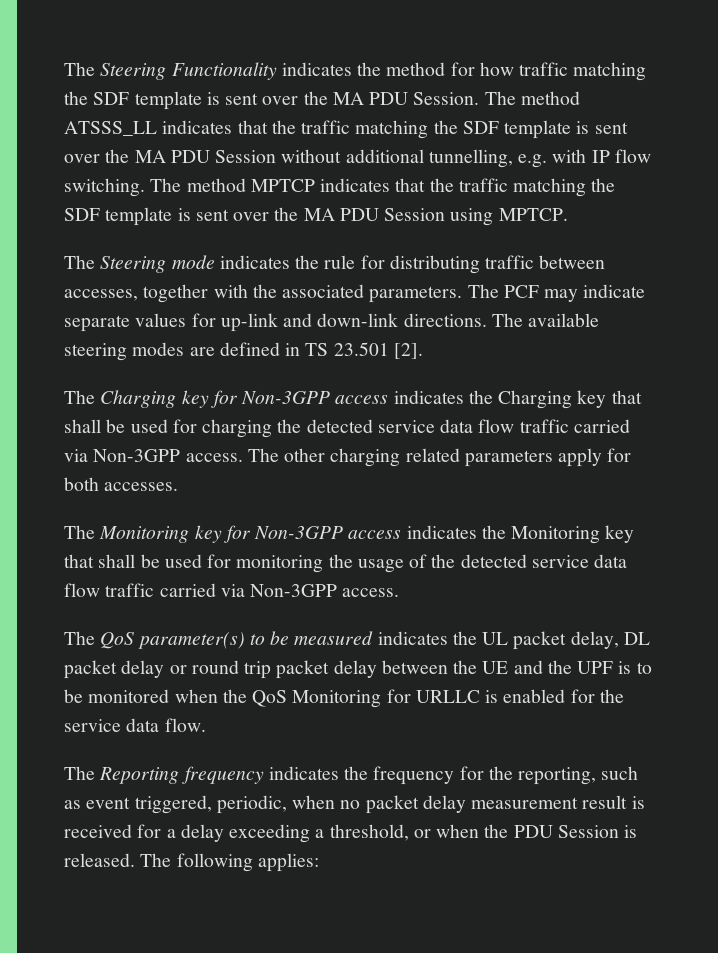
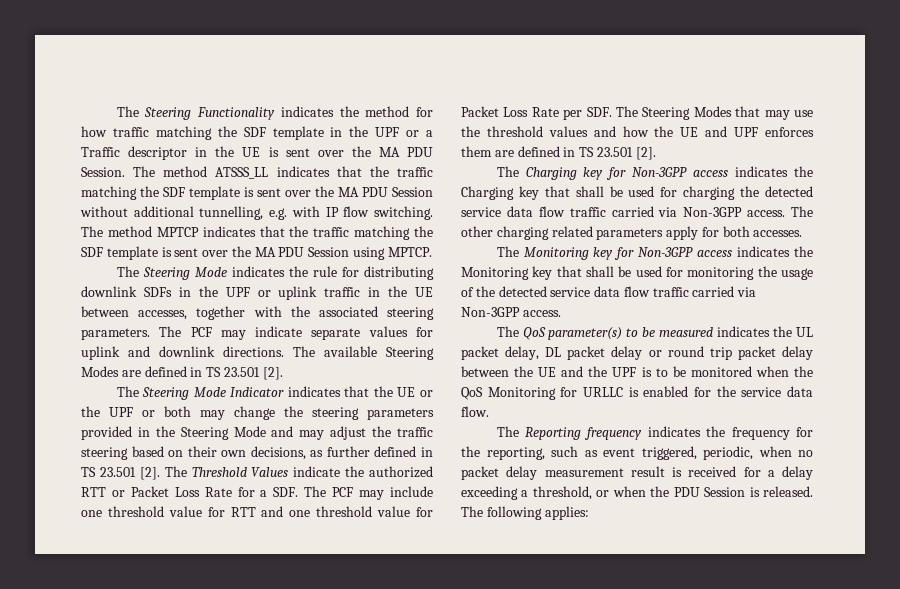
- The Steering Functionality indicates the method for how traffic matching the SDF template is sent over the MA PDU Session.
+ The Steering Functionality indicates the method for how traffic matching the SDF template in the UPF or a Traffic descriptor in the UE is sent over the MA PDU Session.
- The Steering mode indicates the rule for distributing traffic between accesses, together with the associated parameters.
+ The Steering Mode indicates the rule for distributing downlink SDFs in the UPF or uplink traffic in the UE between accesses, together with the associated steering parameters.
- The PCF may indicate separate values for up-link and down-link directions. The available steering modes are defined in TS 23.501 [2].
+ The PCF may indicate separate values for uplink and downlink directions. The available Steering Modes are defined in TS 23.501 [2].
+ The Steering Mode Indicator indicates that the UE or the UPF or both may change the steering parameters provided in the Steering Mode and may adjust the traffic steering based on their own decisions, as further defined in TS 23.501 [2]. The Threshold Values indicate the authorized RTT or Packet Loss Rate for a SDF. The PCF may include one threshold value for RTT and one threshold value for Packet Loss Rate per SDF. The Steering Modes that may use the threshold values and how the UE and UPF enforces them are defined in TS 23.501 [2].

